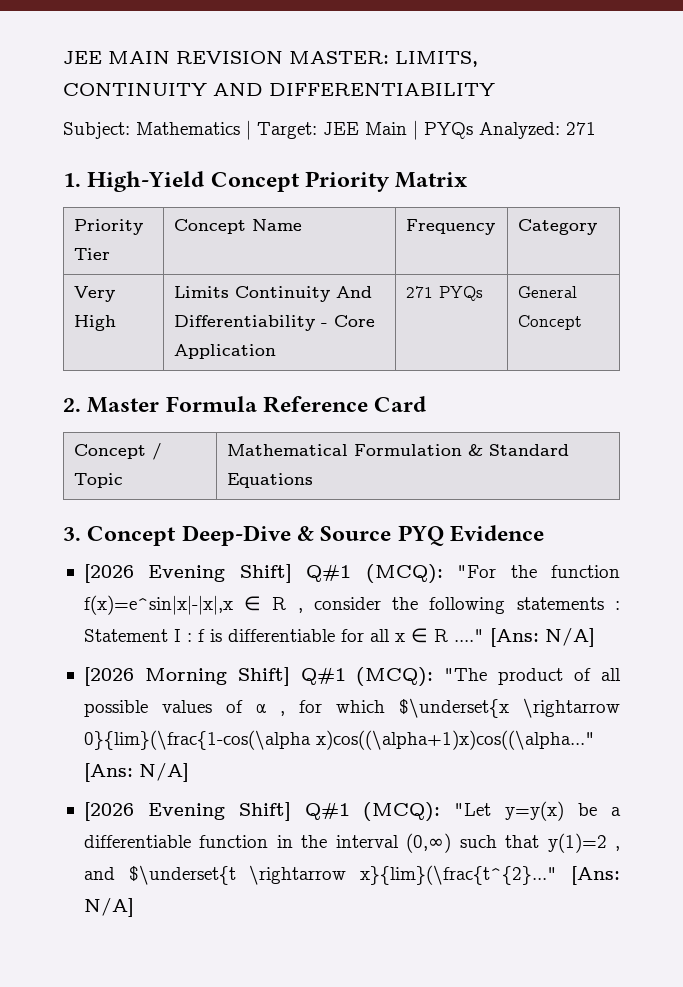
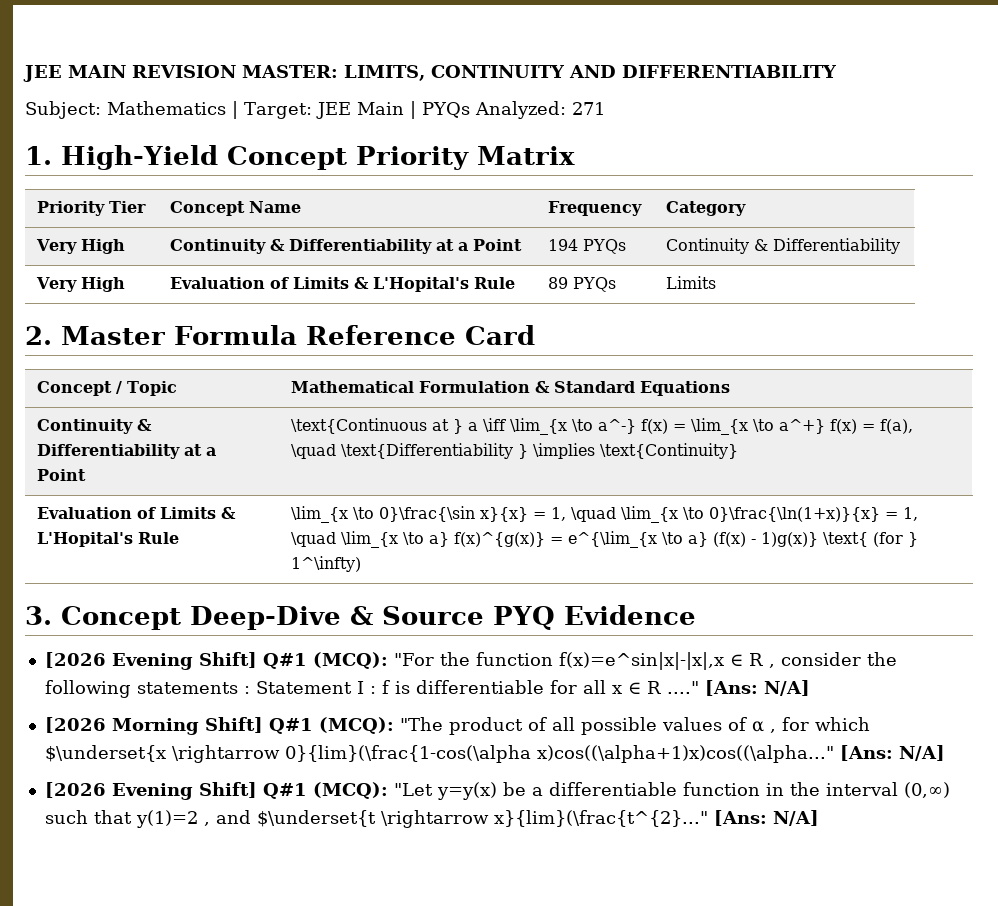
- Very High | Limits Continuity And Differentiability - Core Application | 271 PYQs | General Concept
+ Very High | Continuity & Differentiability at a Point | 194 PYQs | Continuity & Differentiability
+ Very High | Evaluation of Limits & L'Hopital's Rule | 89 PYQs | Limits
+ Continuity & Differentiability at a Point | \text{Continuous at } a \iff \lim_{x \to a^-} f(x) = \lim_{x \to a^+} f(x) = f(a), \quad \text{Differentiability } \implies \text{Continuity}
+ Evaluation of Limits & L'Hopital's Rule | \lim_{x \to 0}\frac{\sin x}{x} = 1, \quad \lim_{x \to 0}\frac{\ln(1+x)}{x} = 1, \quad \lim_{x \to a} f(x)^{g(x)} = e^{\lim_{x \to a} (f(x) - 1)g(x)} \text{ (for } 1^\infty)

